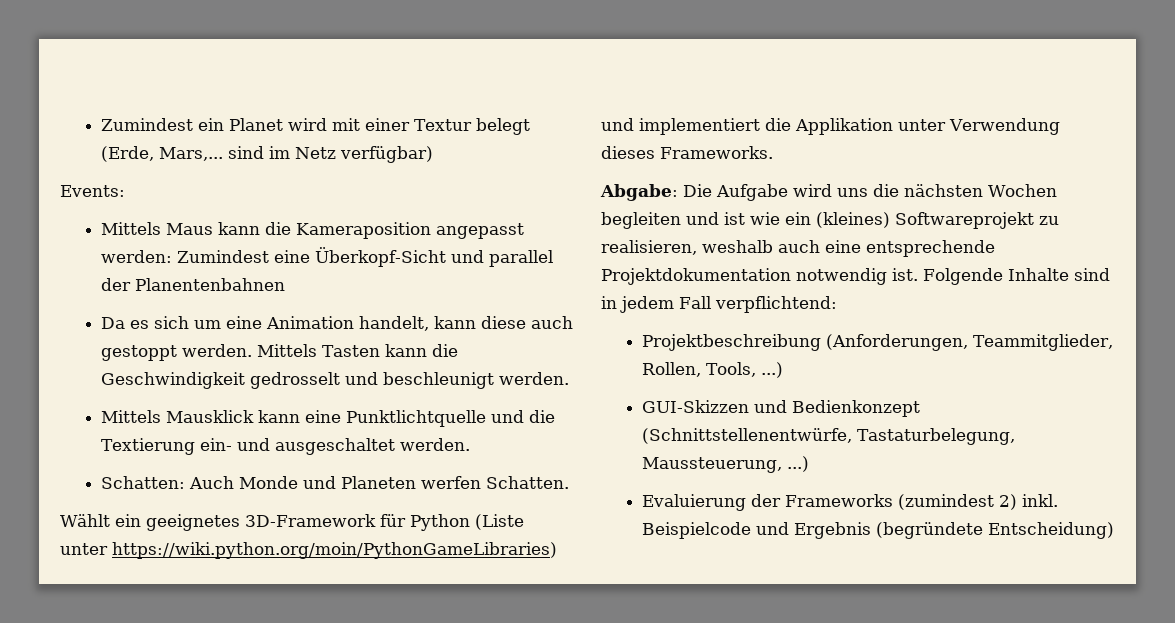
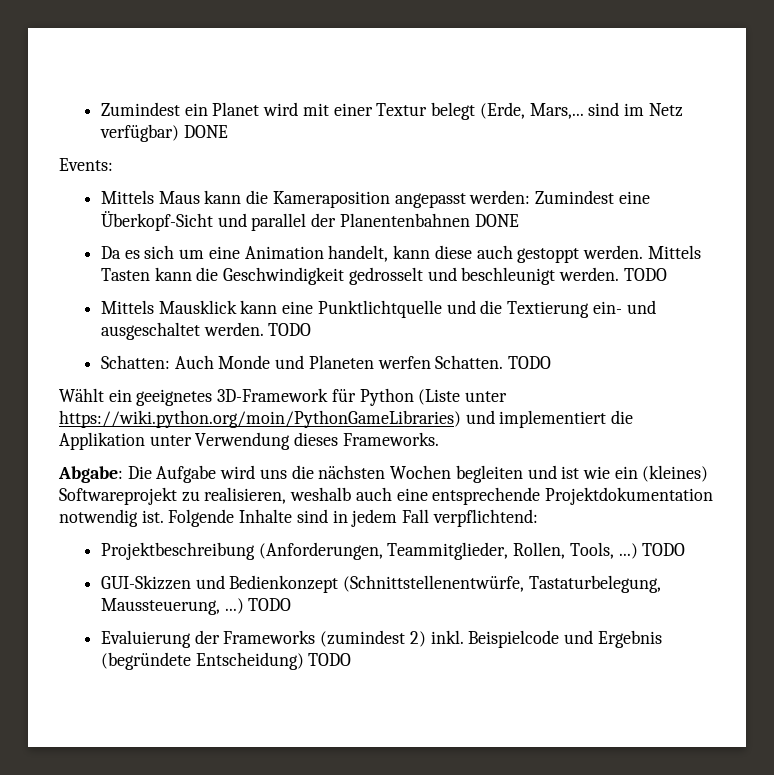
- Zumindest ein Planet wird mit einer Textur belegt (Erde, Mars,... sind im Netz verfügbar)
+ Zumindest ein Planet wird mit einer Textur belegt (Erde, Mars,... sind im Netz verfügbar) DONE
- Mittels Maus kann die Kameraposition angepasst werden: Zumindest eine Überkopf-Sicht und parallel der Planentenbahnen
+ Mittels Maus kann die Kameraposition angepasst werden: Zumindest eine Überkopf-Sicht und parallel der Planentenbahnen DONE
- Mittels Tasten kann die Geschwindigkeit gedrosselt und beschleunigt werden.
+ Mittels Tasten kann die Geschwindigkeit gedrosselt und beschleunigt werden. TODO
- Mittels Mausklick kann eine Punktlichtquelle und die Textierung ein- und ausgeschaltet werden.
+ Mittels Mausklick kann eine Punktlichtquelle und die Textierung ein- und ausgeschaltet werden. TODO
- Schatten: Auch Monde und Planeten werfen Schatten.
+ Schatten: Auch Monde und Planeten werfen Schatten. TODO
- Projektbeschreibung (Anforderungen, Teammitglieder, Rollen, Tools, ...)
+ Projektbeschreibung (Anforderungen, Teammitglieder, Rollen, Tools, ...) TODO
- GUI-Skizzen und Bedienkonzept (Schnittstellenentwürfe, Tastaturbelegung, Maussteuerung, ...)
+ GUI-Skizzen und Bedienkonzept (Schnittstellenentwürfe, Tastaturbelegung, Maussteuerung, ...) TODO
- Beispielcode und Ergebnis (begründete Entscheidung)
+ Beispielcode und Ergebnis (begründete Entscheidung) TODO

